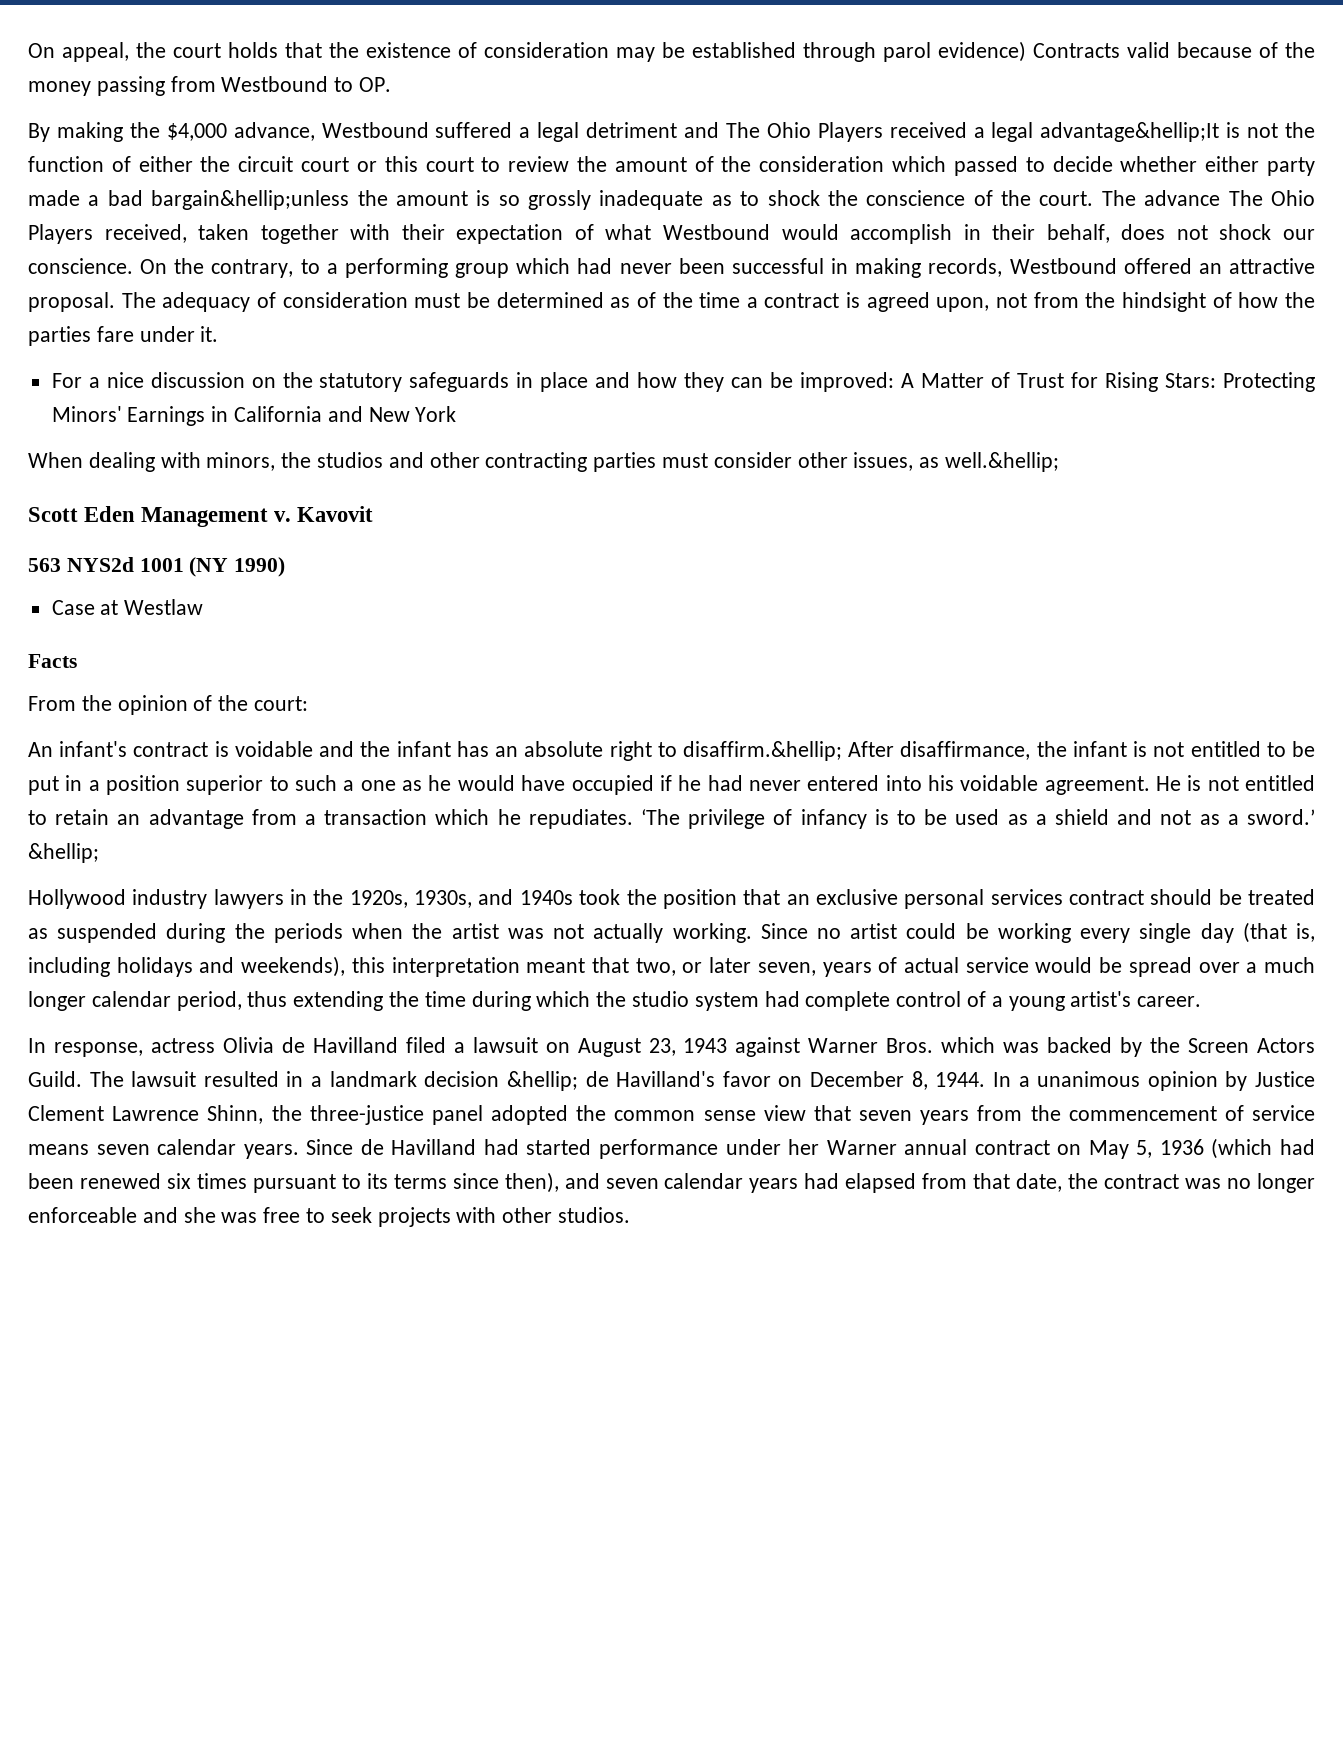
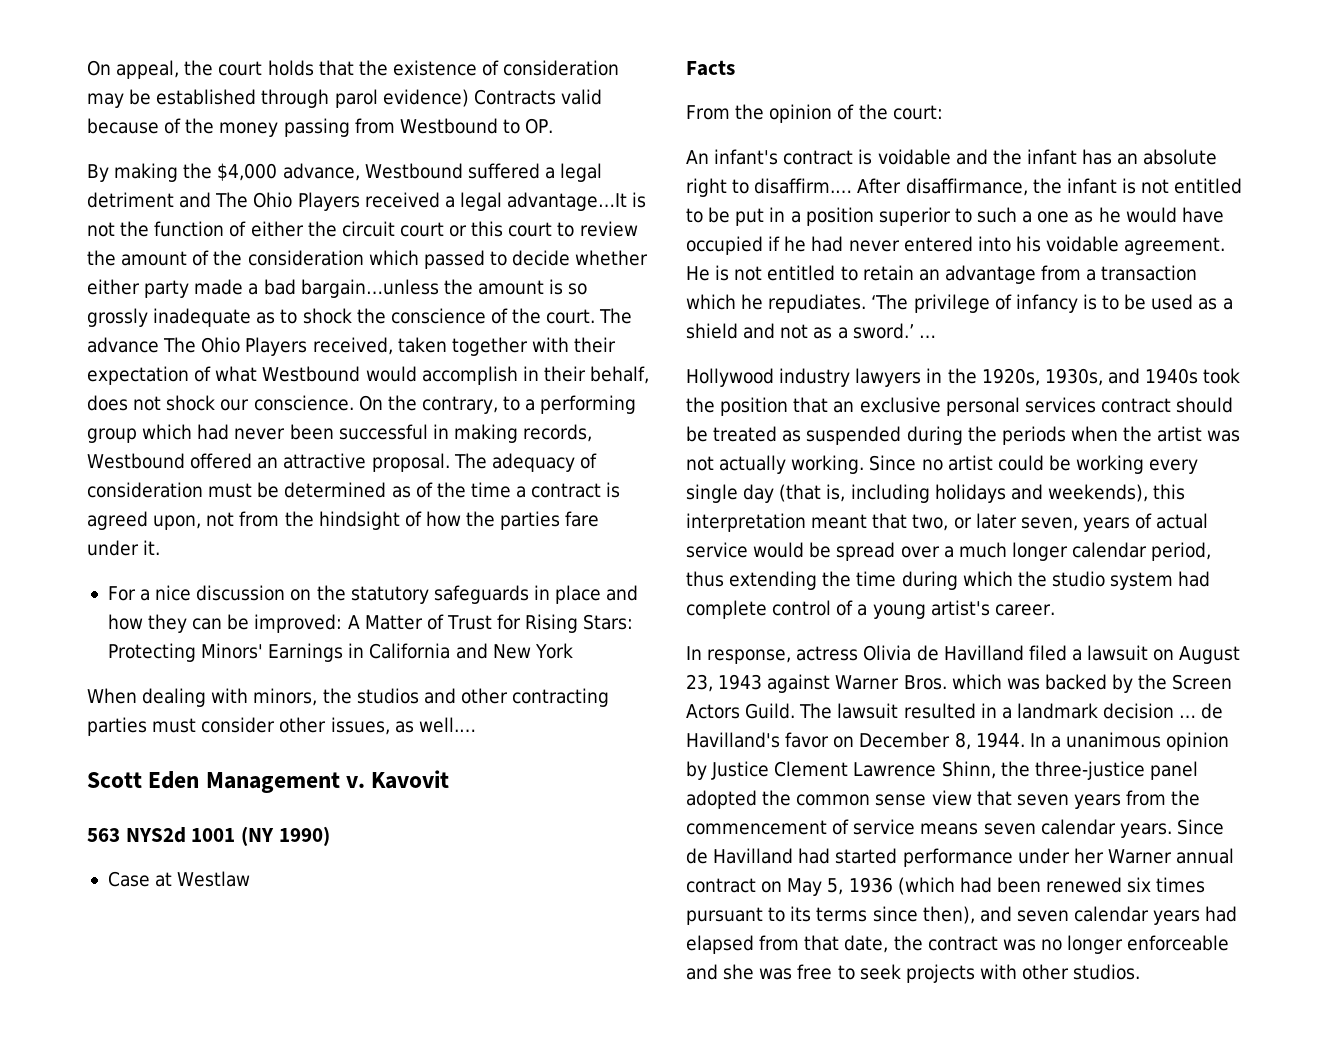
- By making the $4,000 advance, Westbound suffered a legal detriment and The Ohio Players received a legal advantage&hellip;It is not the function of either the circuit court or this court to review the amount of the consideration which passed to decide whether either party made a bad bargain&hellip;unless the amount is so grossly inadequate as to shock the conscience of the court.
+ By making the $4,000 advance, Westbound suffered a legal detriment and The Ohio Players received a legal advantage…It is not the function of either the circuit court or this court to review the amount of the consideration which passed to decide whether either party made a bad bargain…unless the amount is so grossly inadequate as to shock the conscience of the court.
- When dealing with minors, the studios and other contracting parties must consider other issues, as well.&hellip;
+ When dealing with minors, the studios and other contracting parties must consider other issues, as well.…
- An infant's contract is voidable and the infant has an absolute right to disaffirm.&hellip; After disaffirmance, the infant is not entitled to be put in a position superior to such a one as he would have occupied if he had never entered into his voidable agreement.
+ An infant's contract is voidable and the infant has an absolute right to disaffirm.… After disaffirmance, the infant is not entitled to be put in a position superior to such a one as he would have occupied if he had never entered into his voidable agreement.
- ‘The privilege of infancy is to be used as a shield and not as a sword.’ &hellip;
+ ‘The privilege of infancy is to be used as a shield and not as a sword.’ …
- The lawsuit resulted in a landmark decision &hellip; de Havilland's favor on December 8, 1944.
+ The lawsuit resulted in a landmark decision … de Havilland's favor on December 8, 1944.

